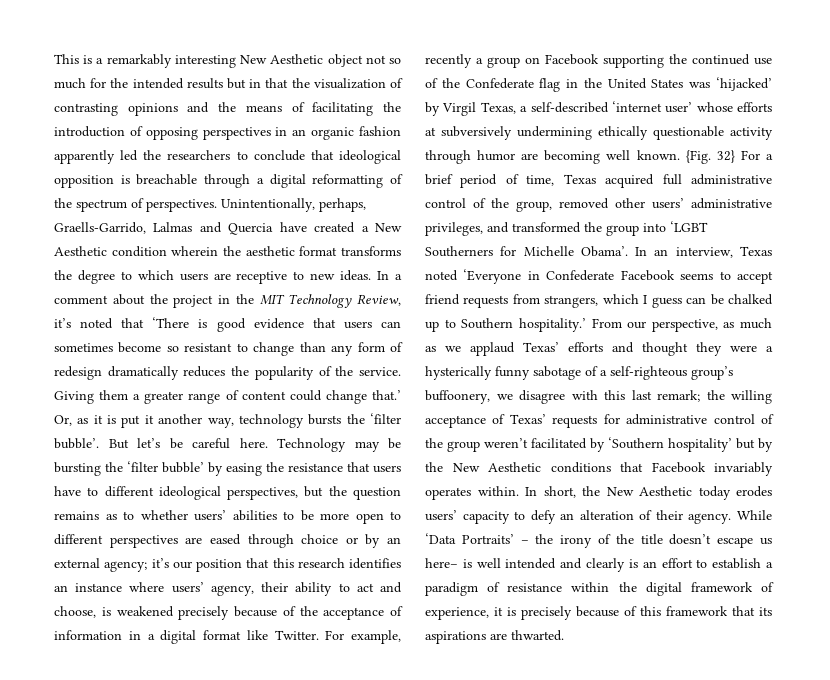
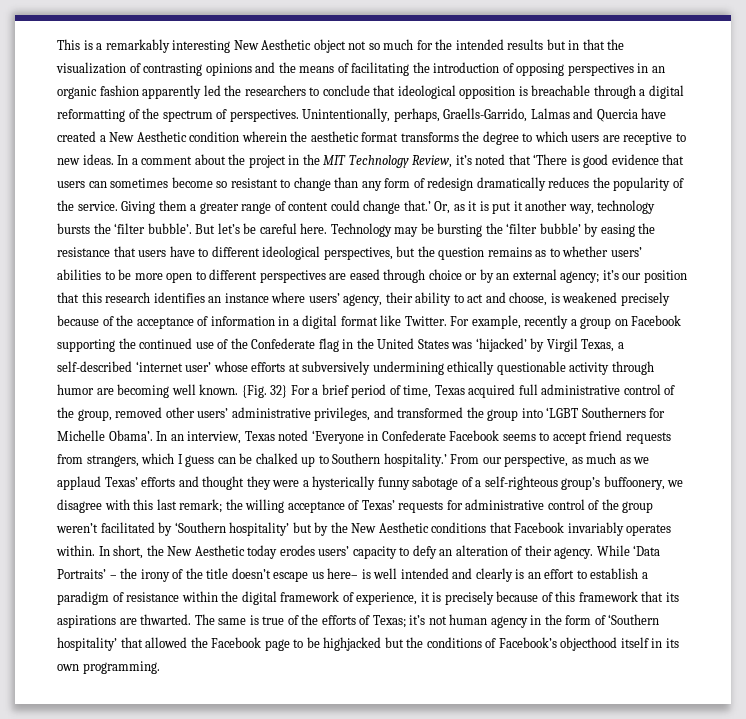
+ The same is true of the efforts of Texas; it’s not human agency in the form of ‘Southern hospitality’ that allowed the Facebook page to be highjacked but the conditions of Facebook’s objecthood itself in its own programming.

